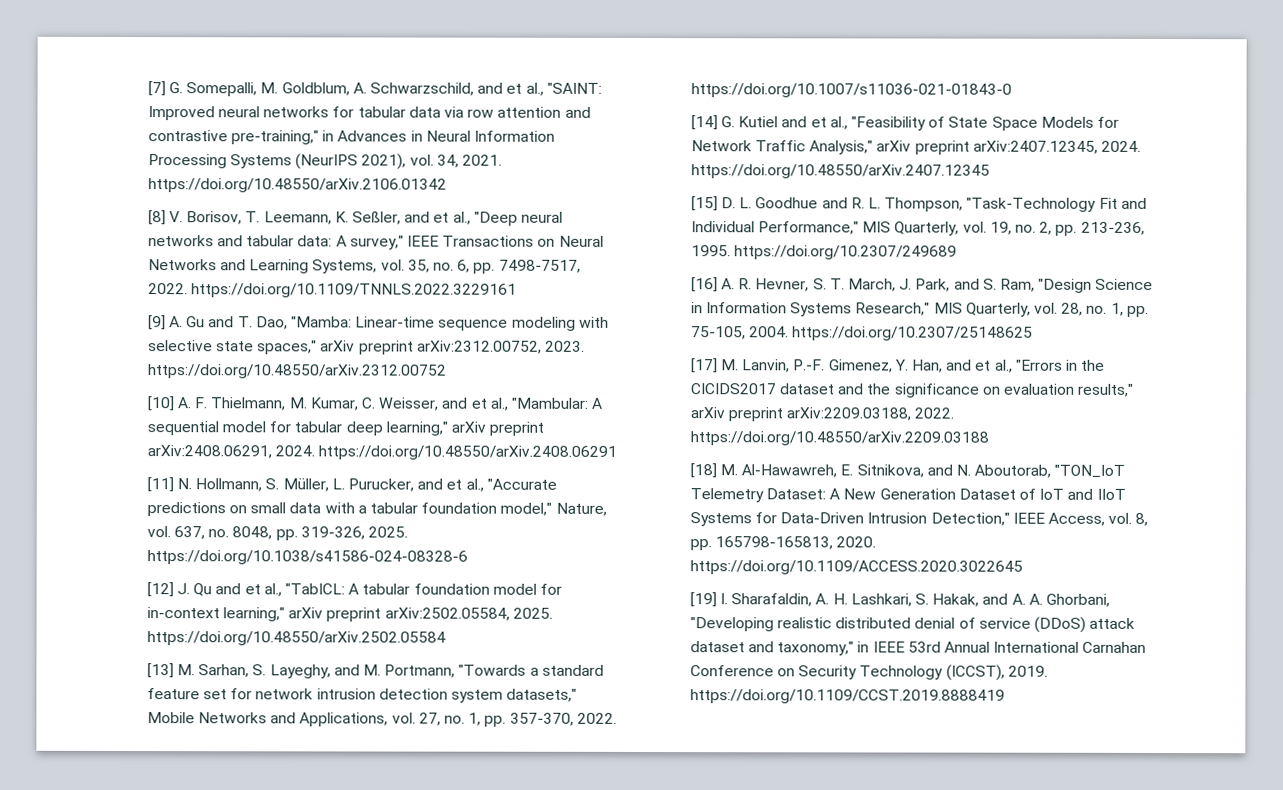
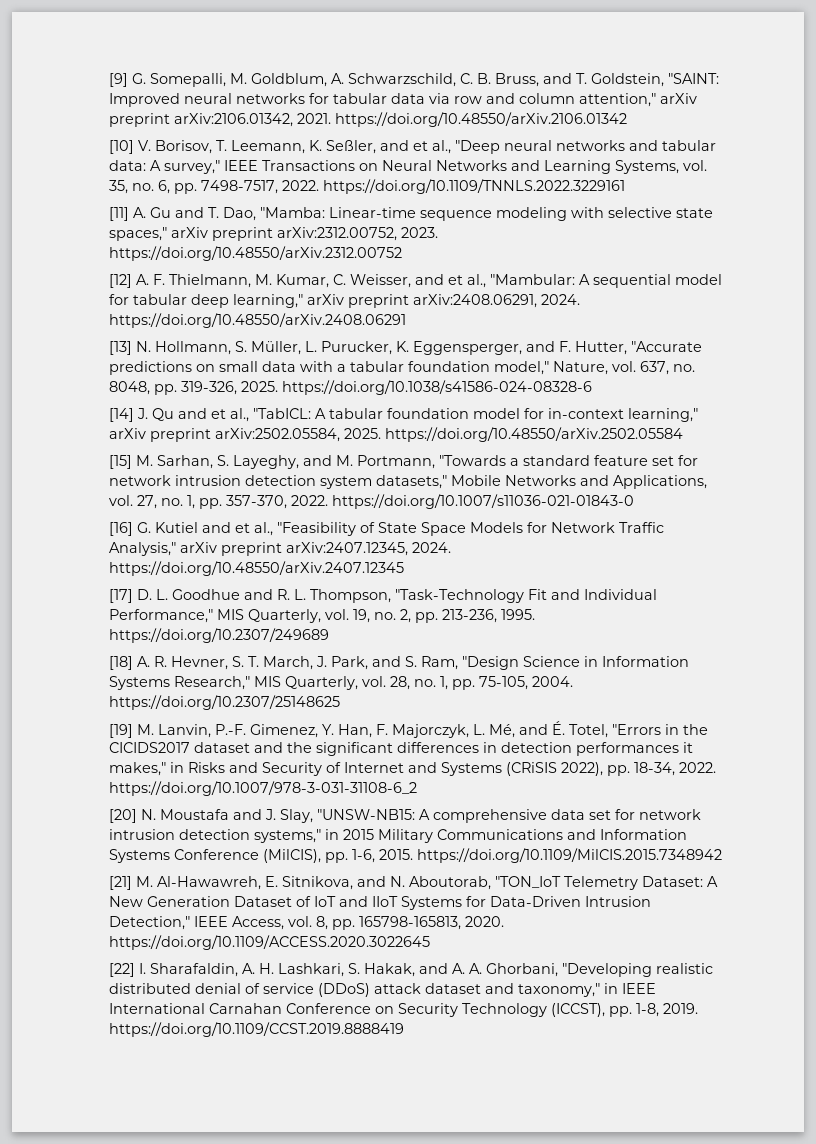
- [7] G. Somepalli, M. Goldblum, A. Schwarzschild, and et al., "SAINT: Improved neural networks for tabular data via row attention and contrastive pre-training," in Advances in Neural Information Processing Systems (NeurIPS 2021), vol. 34, 2021. https://doi.org/10.48550/arXiv.2106.01342
+ [9] G. Somepalli, M. Goldblum, A. Schwarzschild, C. B. Bruss, and T. Goldstein, "SAINT: Improved neural networks for tabular data via row and column attention," arXiv preprint arXiv:2106.01342, 2021. https://doi.org/10.48550/arXiv.2106.01342
- [8] V. Borisov, T. Leemann, K. Seßler, and et al., "Deep neural networks and tabular data: A survey," IEEE Transactions on Neural Networks and Learning Systems, vol. 35, no. 6, pp. 7498-7517, 2022. https://doi.org/10.1109/TNNLS.2022.3229161
+ [10] V. Borisov, T. Leemann, K. Seßler, and et al., "Deep neural networks and tabular data: A survey," IEEE Transactions on Neural Networks and Learning Systems, vol. 35, no. 6, pp. 7498-7517, 2022. https://doi.org/10.1109/TNNLS.2022.3229161
- [9] A. Gu and T. Dao, "Mamba: Linear-time sequence modeling with selective state spaces," arXiv preprint arXiv:2312.00752, 2023. https://doi.org/10.48550/arXiv.2312.00752
+ [11] A. Gu and T. Dao, "Mamba: Linear-time sequence modeling with selective state spaces," arXiv preprint arXiv:2312.00752, 2023. https://doi.org/10.48550/arXiv.2312.00752
- [10] A. F. Thielmann, M. Kumar, C. Weisser, and et al., "Mambular: A sequential model for tabular deep learning," arXiv preprint arXiv:2408.06291, 2024. https://doi.org/10.48550/arXiv.2408.06291
+ [12] A. F. Thielmann, M. Kumar, C. Weisser, and et al., "Mambular: A sequential model for tabular deep learning," arXiv preprint arXiv:2408.06291, 2024. https://doi.org/10.48550/arXiv.2408.06291
- [11] N. Hollmann, S. Müller, L. Purucker, and et al., "Accurate predictions on small data with a tabular foundation model," Nature, vol. 637, no. 8048, pp. 319-326, 2025. https://doi.org/10.1038/s41586-024-08328-6
+ [13] N. Hollmann, S. Müller, L. Purucker, K. Eggensperger, and F. Hutter, "Accurate predictions on small data with a tabular foundation model," Nature, vol. 637, no. 8048, pp. 319-326, 2025. https://doi.org/10.1038/s41586-024-08328-6
- [12] J. Qu and et al., "TabICL: A tabular foundation model for in-context learning," arXiv preprint arXiv:2502.05584, 2025. https://doi.org/10.48550/arXiv.2502.05584
+ [14] J. Qu and et al., "TabICL: A tabular foundation model for in-context learning," arXiv preprint arXiv:2502.05584, 2025. https://doi.org/10.48550/arXiv.2502.05584
- [13] M. Sarhan, S. Layeghy, and M. Portmann, "Towards a standard feature set for network intrusion detection system datasets," Mobile Networks and Applications, vol. 27, no. 1, pp. 357-370, 2022. https://doi.org/10.1007/s11036-021-01843-0
+ [15] M. Sarhan, S. Layeghy, and M. Portmann, "Towards a standard feature set for network intrusion detection system datasets," Mobile Networks and Applications, vol. 27, no. 1, pp. 357-370, 2022. https://doi.org/10.1007/s11036-021-01843-0
- [14] G. Kutiel and et al., "Feasibility of State Space Models for Network Traffic Analysis," arXiv preprint arXiv:2407.12345, 2024. https://doi.org/10.48550/arXiv.2407.12345
+ [16] G. Kutiel and et al., "Feasibility of State Space Models for Network Traffic Analysis," arXiv preprint arXiv:2407.12345, 2024. https://doi.org/10.48550/arXiv.2407.12345
- [15] D. L. Goodhue and R. L. Thompson, "Task-Technology Fit and Individual Performance," MIS Quarterly, vol. 19, no. 2, pp. 213-236, 1995. https://doi.org/10.2307/249689
+ [17] D. L. Goodhue and R. L. Thompson, "Task-Technology Fit and Individual Performance," MIS Quarterly, vol. 19, no. 2, pp. 213-236, 1995. https://doi.org/10.2307/249689
- [16] A. R. Hevner, S. T. March, J. Park, and S. Ram, "Design Science in Information Systems Research," MIS Quarterly, vol. 28, no. 1, pp. 75-105, 2004. https://doi.org/10.2307/25148625
+ [18] A. R. Hevner, S. T. March, J. Park, and S. Ram, "Design Science in Information Systems Research," MIS Quarterly, vol. 28, no. 1, pp. 75-105, 2004. https://doi.org/10.2307/25148625
- [17] M. Lanvin, P.-F. Gimenez, Y. Han, and et al., "Errors in the CICIDS2017 dataset and the significance on evaluation results," arXiv preprint arXiv:2209.03188, 2022. https://doi.org/10.48550/arXiv.2209.03188
- [18] M. Al-Hawawreh, E. Sitnikova, and N. Aboutorab, "TON_IoT Telemetry Dataset: A New Generation Dataset of IoT and IIoT Systems for Data-Driven Intrusion Detection," IEEE Access, vol. 8, pp. 165798-165813, 2020. https://doi.org/10.1109/ACCESS.2020.3022645
+ [19] M. Lanvin, P.-F. Gimenez, Y. Han, F. Majorczyk, L. Mé, and É. Totel, "Errors in the CICIDS2017 dataset and the significant differences in detection performances it makes," in Risks and Security of Internet and Systems (CRiSIS 2022), pp. 18-34, 2022. https://doi.org/10.1007/978-3-031-31108-6_2
+ [20] N. Moustafa and J. Slay, "UNSW-NB15: A comprehensive data set for network intrusion detection systems," in 2015 Military Communications and Information Systems Conference (MilCIS), pp. 1-6, 2015. https://doi.org/10.1109/MilCIS.2015.7348942
+ [21] M. Al-Hawawreh, E. Sitnikova, and N. Aboutorab, "TON_IoT Telemetry Dataset: A New Generation Dataset of IoT and IIoT Systems for Data-Driven Intrusion Detection," IEEE Access, vol. 8, pp. 165798-165813, 2020. https://doi.org/10.1109/ACCESS.2020.3022645
- [19] I. Sharafaldin, A. H. Lashkari, S. Hakak, and A. A. Ghorbani, "Developing realistic distributed denial of service (DDoS) attack dataset and taxonomy," in IEEE 53rd Annual International Carnahan Conference on Security Technology (ICCST), 2019. https://doi.org/10.1109/CCST.2019.8888419
+ [22] I. Sharafaldin, A. H. Lashkari, S. Hakak, and A. A. Ghorbani, "Developing realistic distributed denial of service (DDoS) attack dataset and taxonomy," in IEEE International Carnahan Conference on Security Technology (ICCST), pp. 1-8, 2019. https://doi.org/10.1109/CCST.2019.8888419

